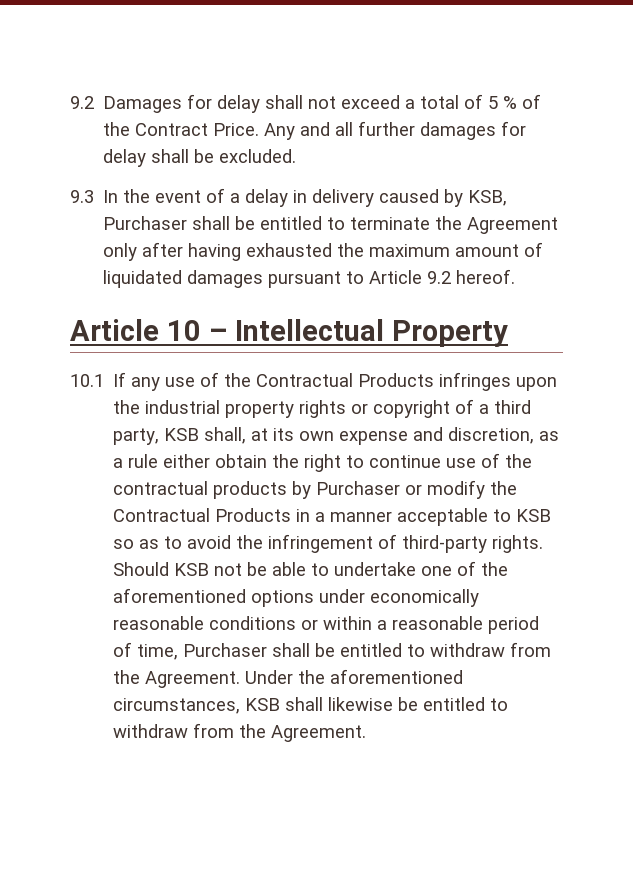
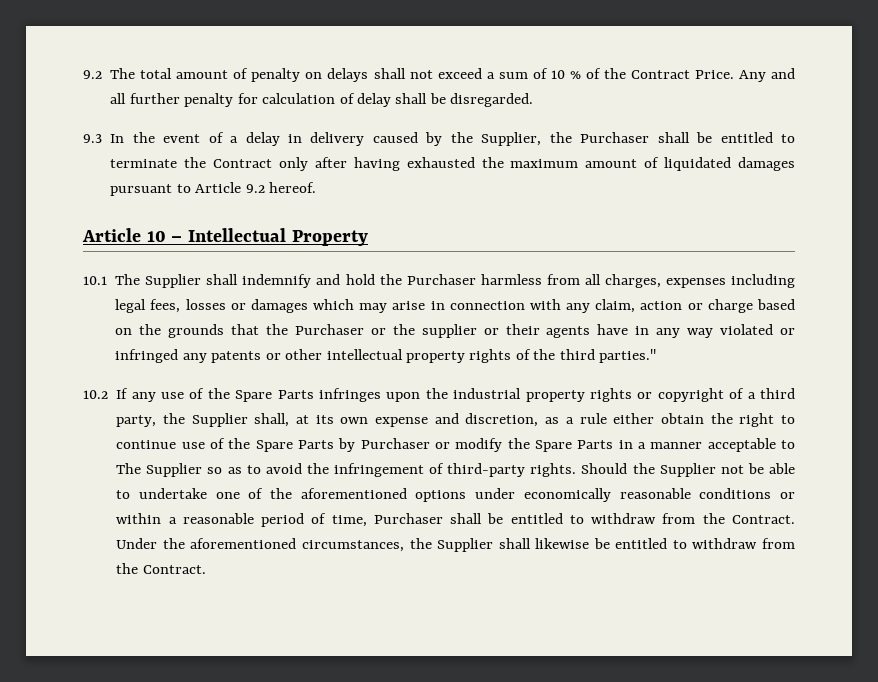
- 9.2 Damages for delay shall not exceed a total of 5 % of the Contract Price.
+ 9.2 The total amount of penalty on delays shall not exceed a sum of 10 % of the Contract Price.
- Any and all further damages for delay shall be excluded.
+ Any and all further penalty for calculation of delay shall be disregarded.
- 9.3 In the event of a delay in delivery caused by KSB, Purchaser shall be entitled to terminate the Agreement only after having exhausted the maximum amount of liquidated damages pursuant to Article 9.2 hereof.
+ 9.3 In the event of a delay in delivery caused by the Supplier, the Purchaser shall be entitled to terminate the Contract only after having exhausted the maximum amount of liquidated damages pursuant to Article 9.2 hereof.
- 10.1 If any use of the Contractual Products infringes upon the industrial property rights or copyright of a third party, KSB shall, at its own expense and discretion, as a rule either obtain the right to continue use of the contractual products by Purchaser or modify the Contractual Products in a manner acceptable to KSB so as to avoid the infringement of third-party rights.
+ 10.1 The Supplier shall indemnify and hold the Purchaser harmless from all charges, expenses including legal fees, losses or damages which may arise in connection with any claim, action or charge based on the grounds that the Purchaser or the supplier or their agents have in any way violated or infringed any patents or other intellectual property rights of the third parties."
+ 10.2 If any use of the Spare Parts infringes upon the industrial property rights or copyright of a third party, the Supplier shall, at its own expense and discretion, as a rule either obtain the right to continue use of the Spare Parts by Purchaser or modify the Spare Parts in a manner acceptable to The Supplier so as to avoid the infringement of third-party rights.
- Should KSB not be able to undertake one of the aforementioned options under economically reasonable conditions or within a reasonable period of time, Purchaser shall be entitled to withdraw from the Agreement.
+ Should the Supplier not be able to undertake one of the aforementioned options under economically reasonable conditions or within a reasonable period of time, Purchaser shall be entitled to withdraw from the Contract.
- Under the aforementioned circumstances, KSB shall likewise be entitled to withdraw from the Agreement.
+ Under the aforementioned circumstances, the Supplier shall likewise be entitled to withdraw from the Contract.

